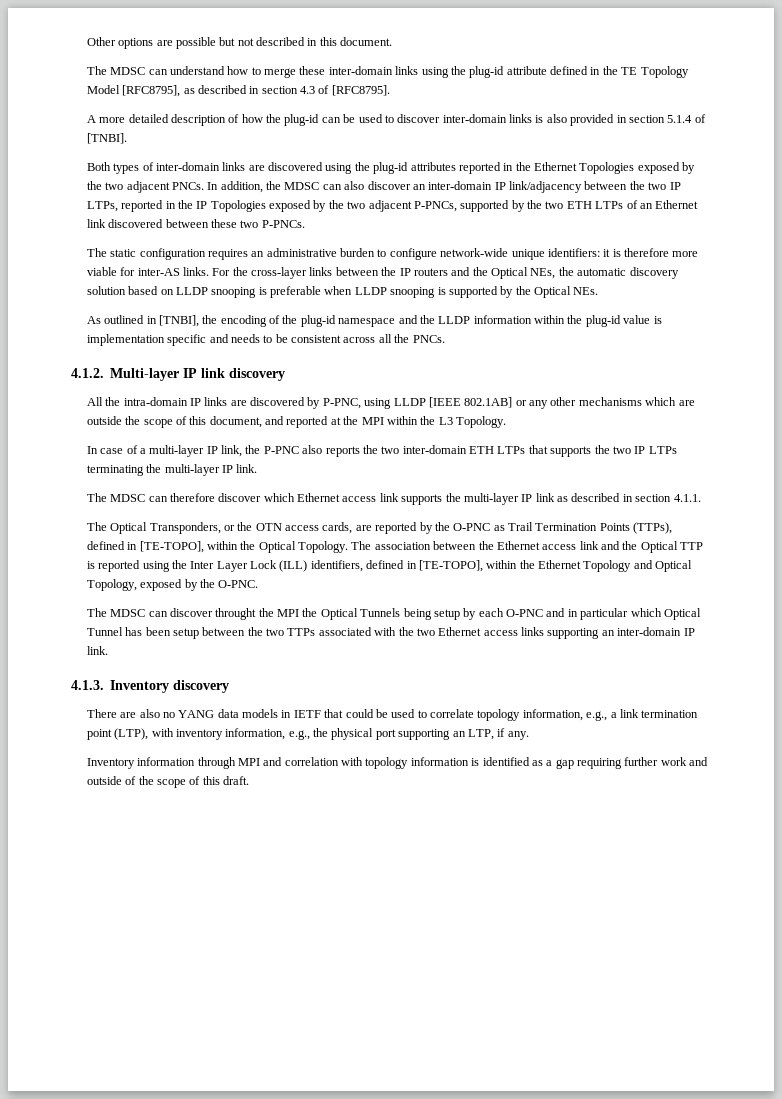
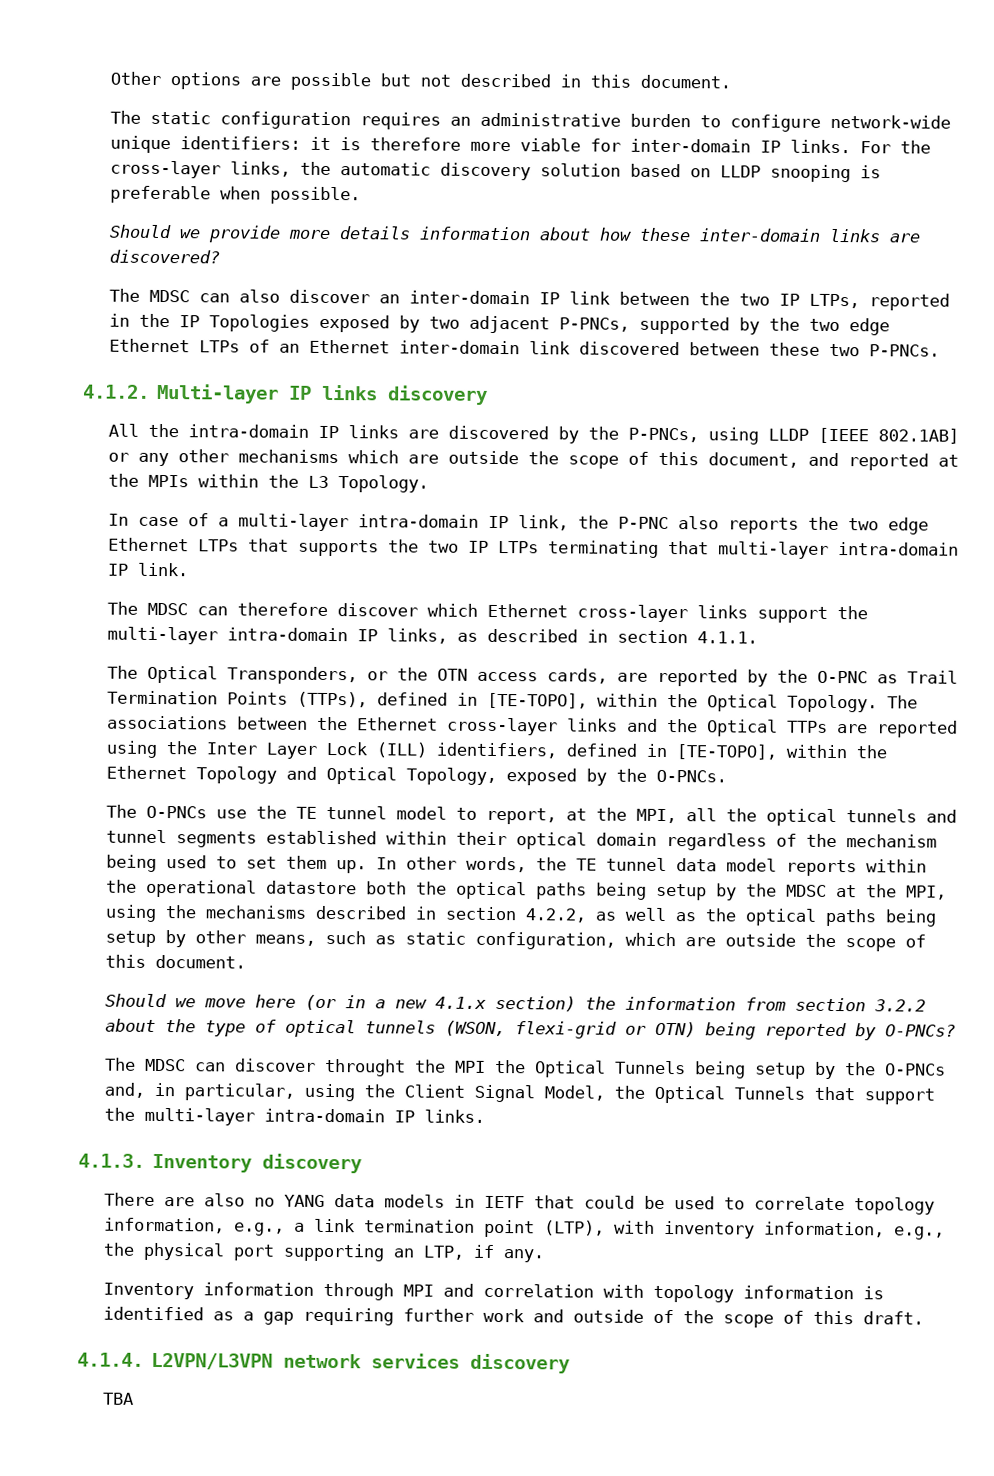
- The MDSC can understand how to merge these inter-domain links using the plug-id attribute defined in the TE Topology Model [RFC8795], as described in section 4.3 of [RFC8795].
- A more detailed description of how the plug-id can be used to discover inter-domain links is also provided in section 5.1.4 of [TNBI].
- Both types of inter-domain links are discovered using the plug-id attributes reported in the Ethernet Topologies exposed by the two adjacent PNCs. In addition, the MDSC can also discover an inter-domain IP link/adjacency between the two IP LTPs, reported in the IP Topologies exposed by the two adjacent P-PNCs, supported by the two ETH LTPs of an Ethernet link discovered between these two P-PNCs.
- The static configuration requires an administrative burden to configure network-wide unique identifiers: it is therefore more viable for inter-AS links.
+ The static configuration requires an administrative burden to configure network-wide unique identifiers: it is therefore more viable for inter-domain IP links.
- For the cross-layer links between the IP routers and the Optical NEs, the automatic discovery solution based on LLDP snooping is preferable when LLDP snooping is supported by the Optical NEs.
- As outlined in [TNBI], the encoding of the plug-id namespace and the LLDP information within the plug-id value is implementation specific and needs to be consistent across all the PNCs.
+ For the cross-layer links, the automatic discovery solution based on LLDP snooping is preferable when possible.
+ Should we provide more details information about how these inter-domain links are discovered?
+ The MDSC can also discover an inter-domain IP link between the two IP LTPs, reported in the IP Topologies exposed by two adjacent P-PNCs, supported by the two edge Ethernet LTPs of an Ethernet inter-domain link discovered between these two P-PNCs.
- 4.1.2. Multi-layer IP link discovery
+ 4.1.2. Multi-layer IP links discovery
- All the intra-domain IP links are discovered by P-PNC, using LLDP [IEEE 802.1AB] or any other mechanisms which are outside the scope of this document, and reported at the MPI within the L3 Topology.
+ All the intra-domain IP links are discovered by the P-PNCs, using LLDP [IEEE 802.1AB] or any other mechanisms which are outside the scope of this document, and reported at the MPIs within the L3 Topology.
- In case of a multi-layer IP link, the P-PNC also reports the two inter-domain ETH LTPs that supports the two IP LTPs terminating the multi-layer IP link.
+ In case of a multi-layer intra-domain IP link, the P-PNC also reports the two edge Ethernet LTPs that supports the two IP LTPs terminating that multi-layer intra-domain IP link.
- The MDSC can therefore discover which Ethernet access link supports the multi-layer IP link as described in section 4.1.1.
+ The MDSC can therefore discover which Ethernet cross-layer links support the multi-layer intra-domain IP links, as described in section 4.1.1.
- The association between the Ethernet access link and the Optical TTP is reported using the Inter Layer Lock (ILL) identifiers, defined in [TE-TOPO], within the Ethernet Topology and Optical Topology, exposed by the O-PNC.
+ The associations between the Ethernet cross-layer links and the Optical TTPs are reported using the Inter Layer Lock (ILL) identifiers, defined in [TE-TOPO], within the Ethernet Topology and Optical Topology, exposed by the O-PNCs.
+ The O-PNCs use the TE tunnel model to report, at the MPI, all the optical tunnels and tunnel segments established within their optical domain regardless of the mechanism being used to set them up. In other words, the TE tunnel data model reports within the operational datastore both the optical paths being setup by the MDSC at the MPI, using the mechanisms described in section 4.2.2, as well as the optical paths being setup by other means, such as static configuration, which are outside the scope of this document.
+ Should we move here (or in a new 4.1.x section) the information from section 3.2.2 about the type of optical tunnels (WSON, flexi-grid or OTN) being reported by O-PNCs?
- The MDSC can discover throught the MPI the Optical Tunnels being setup by each O-PNC and in particular which Optical Tunnel has been setup between the two TTPs associated with the two Ethernet access links supporting an inter-domain IP link.
+ The MDSC can discover throught the MPI the Optical Tunnels being setup by the O-PNCs and, in particular, using the Client Signal Model, the Optical Tunnels that support the multi-layer intra-domain IP links.
+ 4.1.4. L2VPN/L3VPN network services discovery
+ TBA

